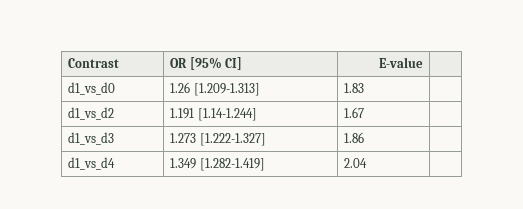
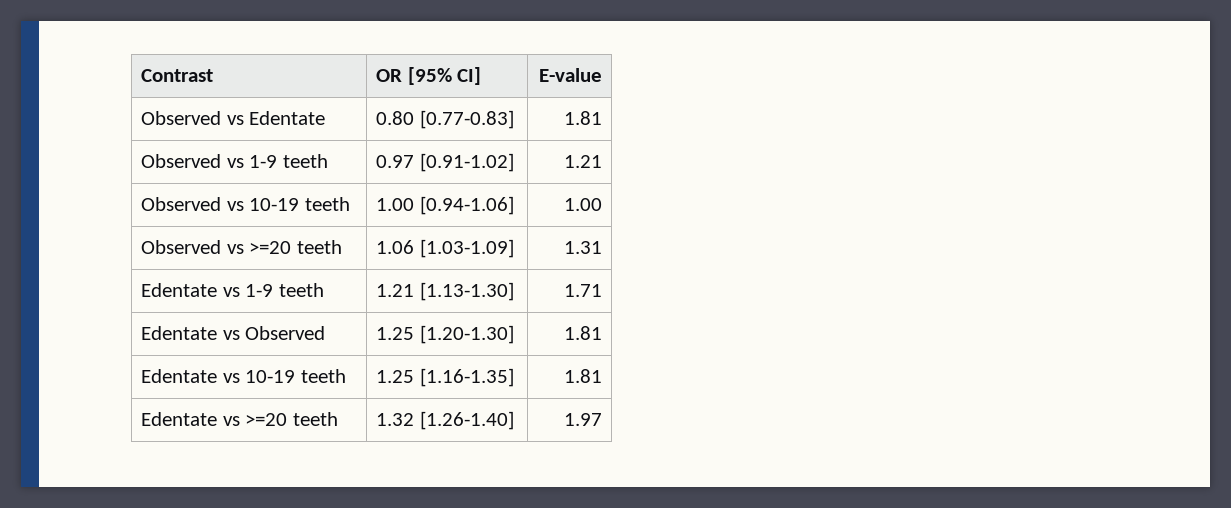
- Contrast | OR [95% CI] | E-value |
- d1_vs_d0 | 1.26 [1.209-1.313] | 1.83 |
- d1_vs_d2 | 1.191 [1.14-1.244] | 1.67 |
- d1_vs_d3 | 1.273 [1.222-1.327] | 1.86 |
- d1_vs_d4 | 1.349 [1.282-1.419] | 2.04 |
+ Contrast | OR [95% CI] | E-value
+ Observed vs Edentate | 0.80 [0.77-0.83] | 1.81
+ Observed vs 1-9 teeth | 0.97 [0.91-1.02] | 1.21
+ Observed vs 10-19 teeth | 1.00 [0.94-1.06] | 1.00
+ Observed vs >=20 teeth | 1.06 [1.03-1.09] | 1.31
+ Edentate vs 1-9 teeth | 1.21 [1.13-1.30] | 1.71
+ Edentate vs Observed | 1.25 [1.20-1.30] | 1.81
+ Edentate vs 10-19 teeth | 1.25 [1.16-1.35] | 1.81
+ Edentate vs >=20 teeth | 1.32 [1.26-1.40] | 1.97

